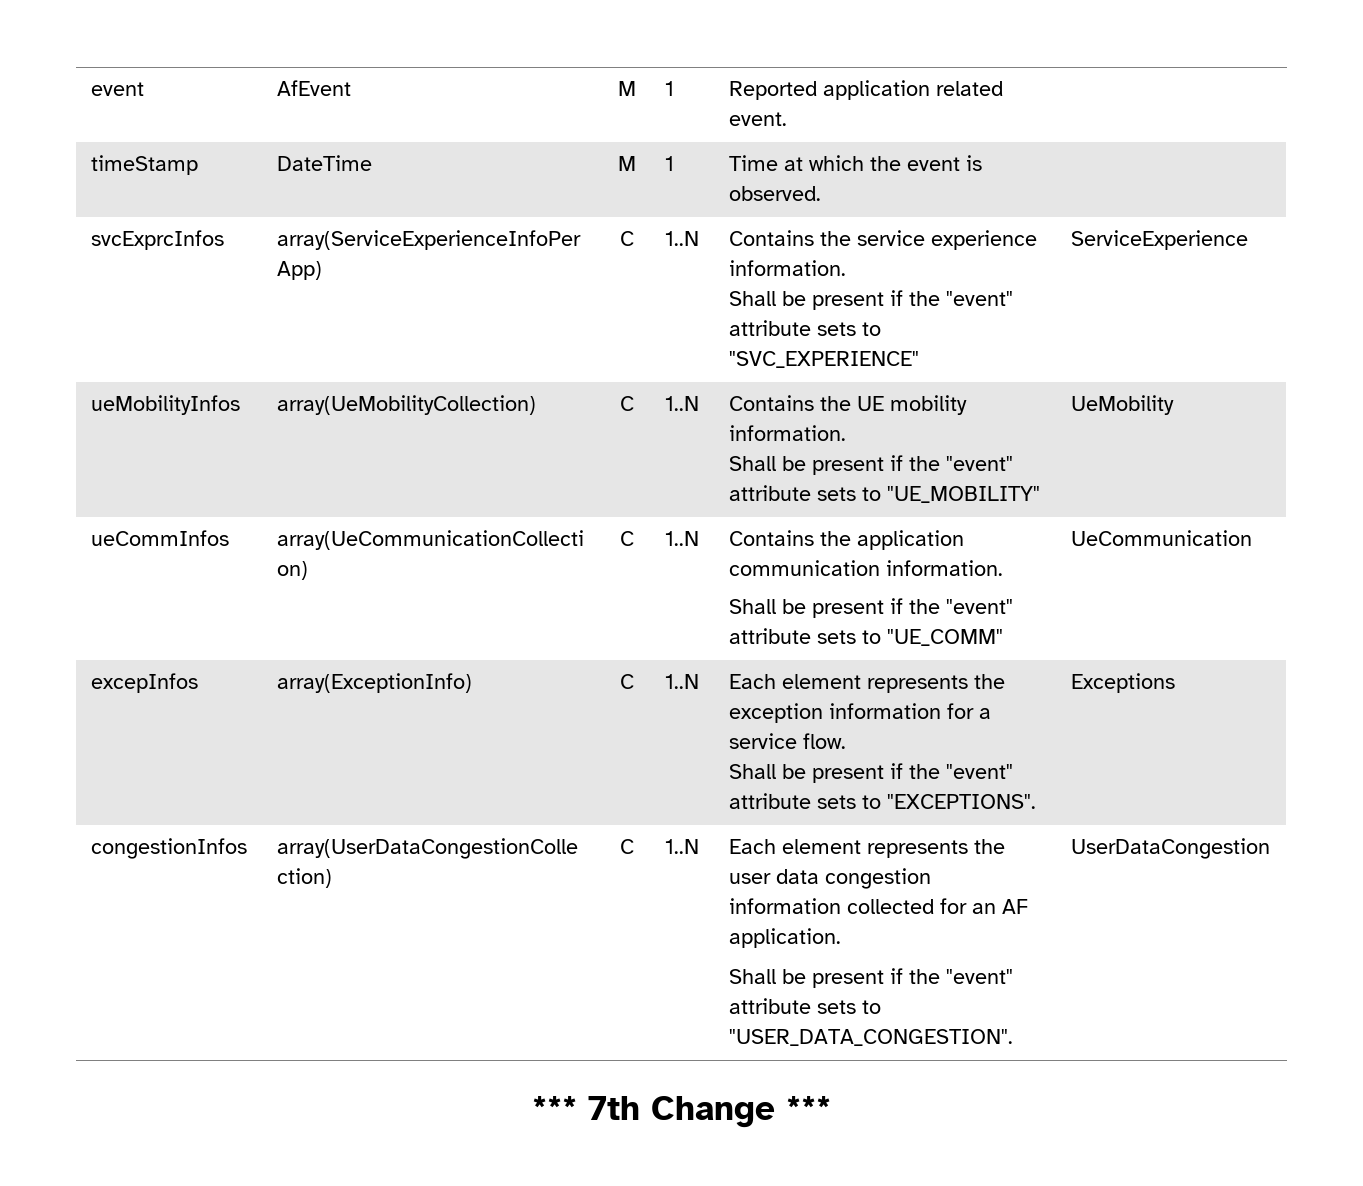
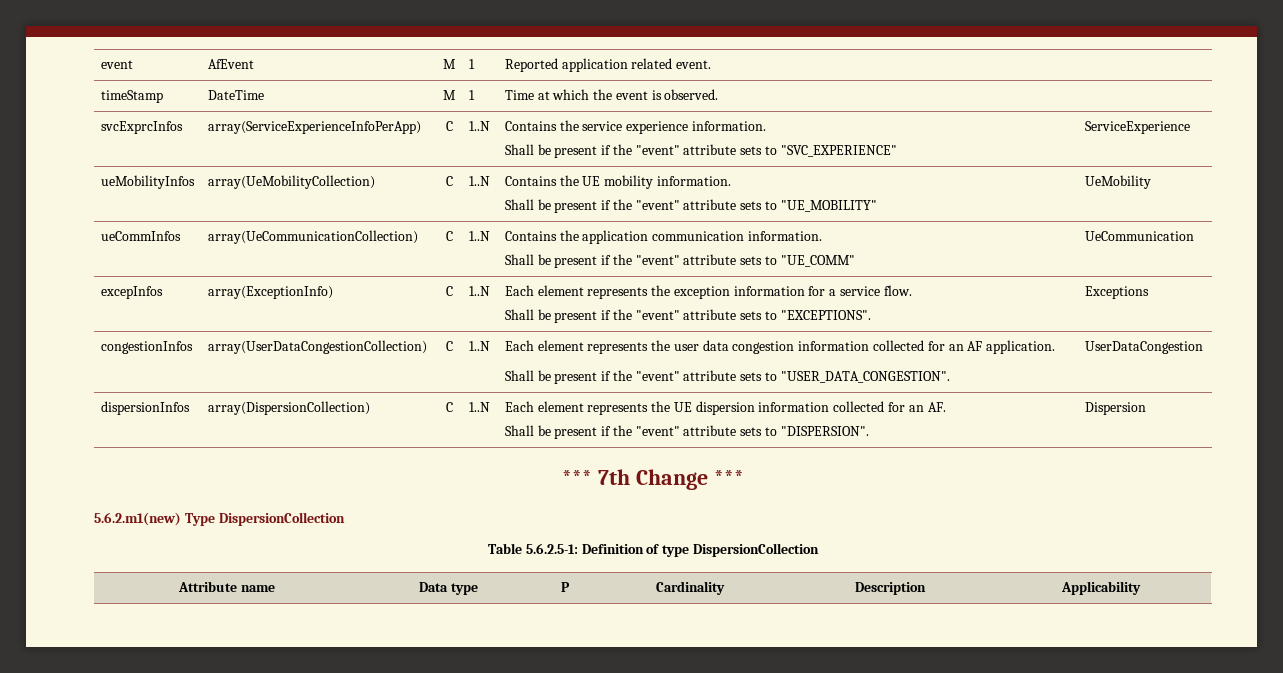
+ dispersionInfos | array(DispersionCollection) | C | 1..N | Each element represents the UE dispersion information collected for an AF.
+ Shall be present if the "event" attribute sets to "DISPERSION". | Dispersion
  *** 7th Change ***
+ 5.6.2.m1(new) Type DispersionCollection
+ Table 5.6.2.5-1: Definition of type DispersionCollection
+ Attribute name | Data type | P | Cardinality | Description | Applicability

